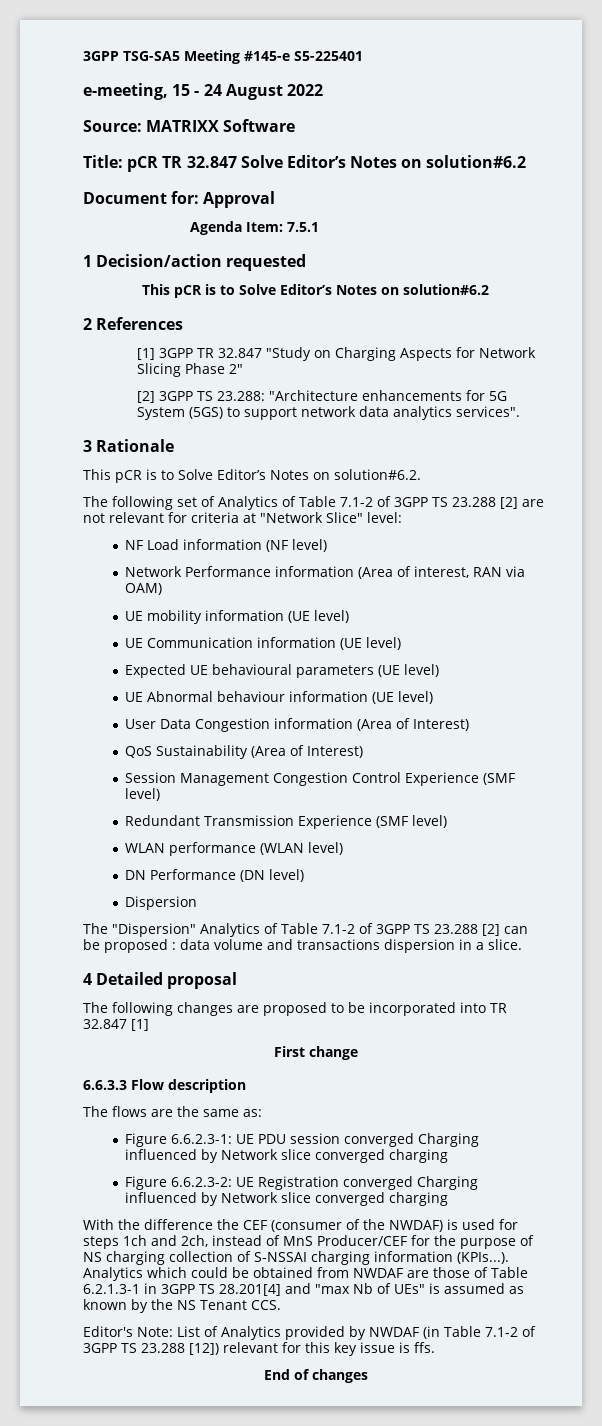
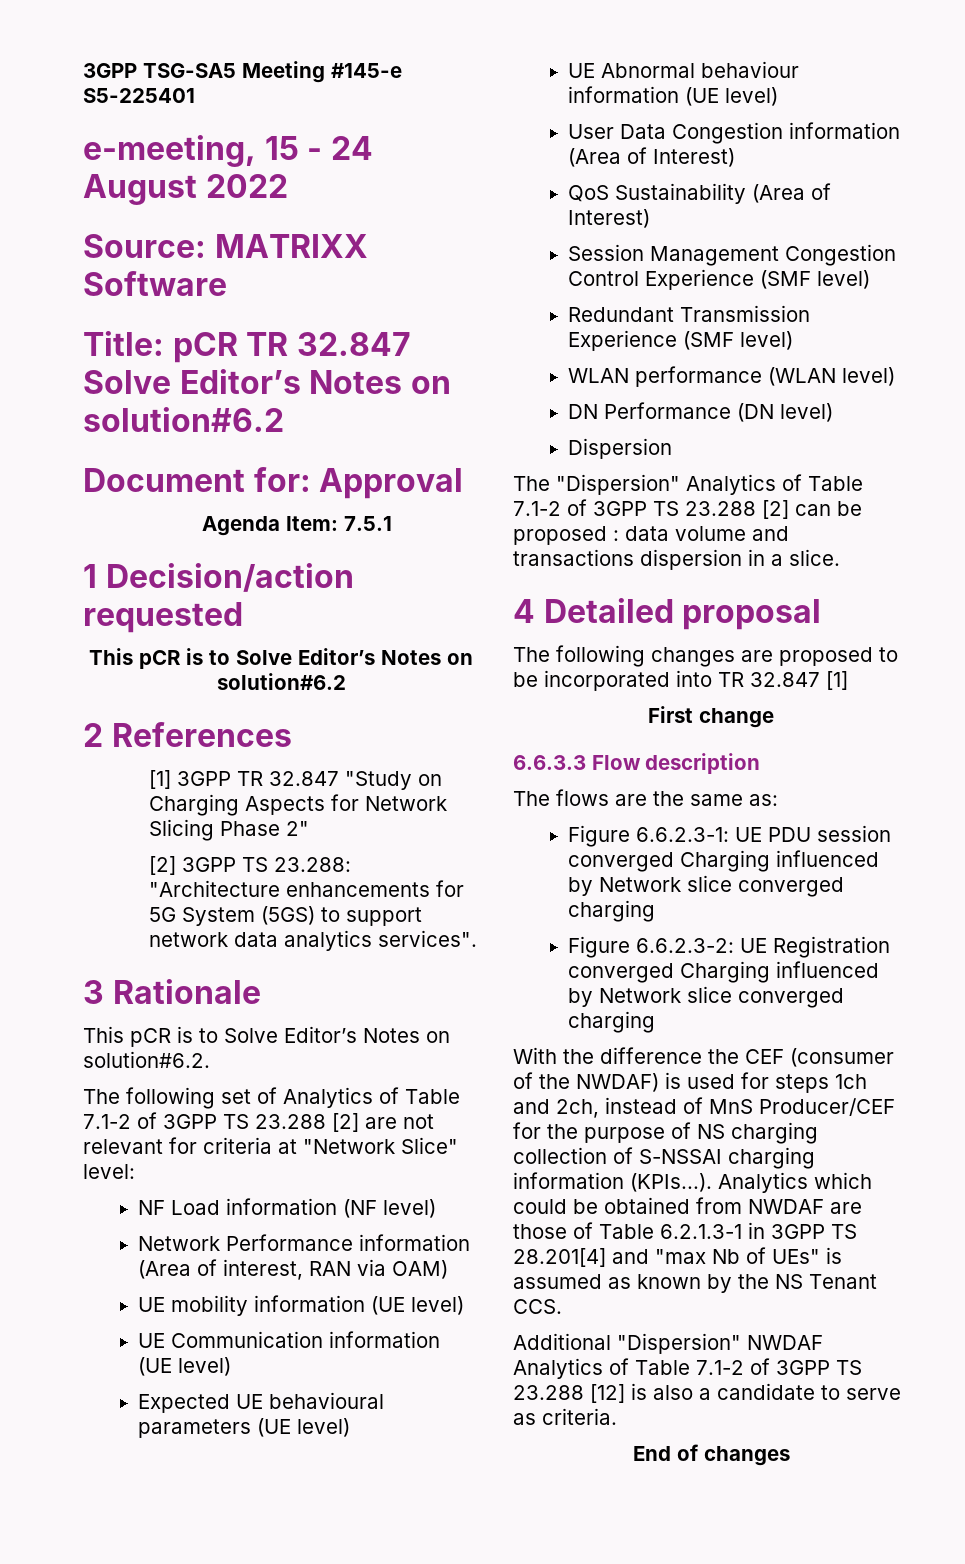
- Editor's Note: List of Analytics provided by NWDAF (in Table 7.1-2 of 3GPP TS 23.288 [12]) relevant for this key issue is ffs.
+ Additional "Dispersion" NWDAF Analytics of Table 7.1-2 of 3GPP TS 23.288 [12] is also a candidate to serve as criteria.

